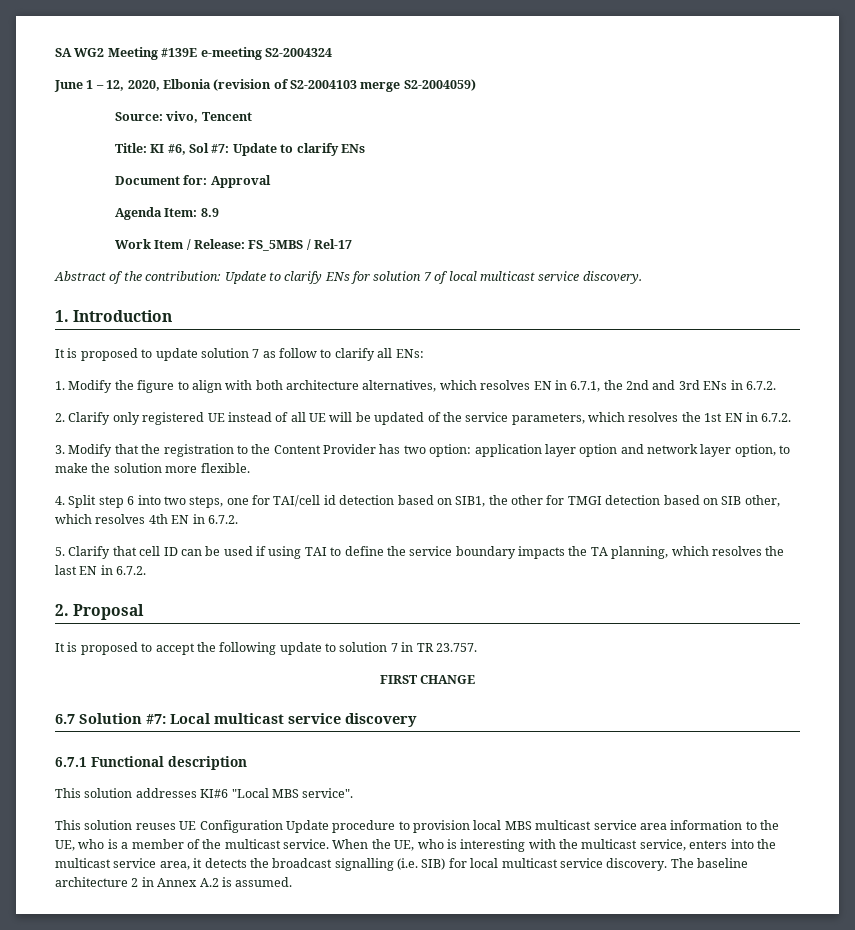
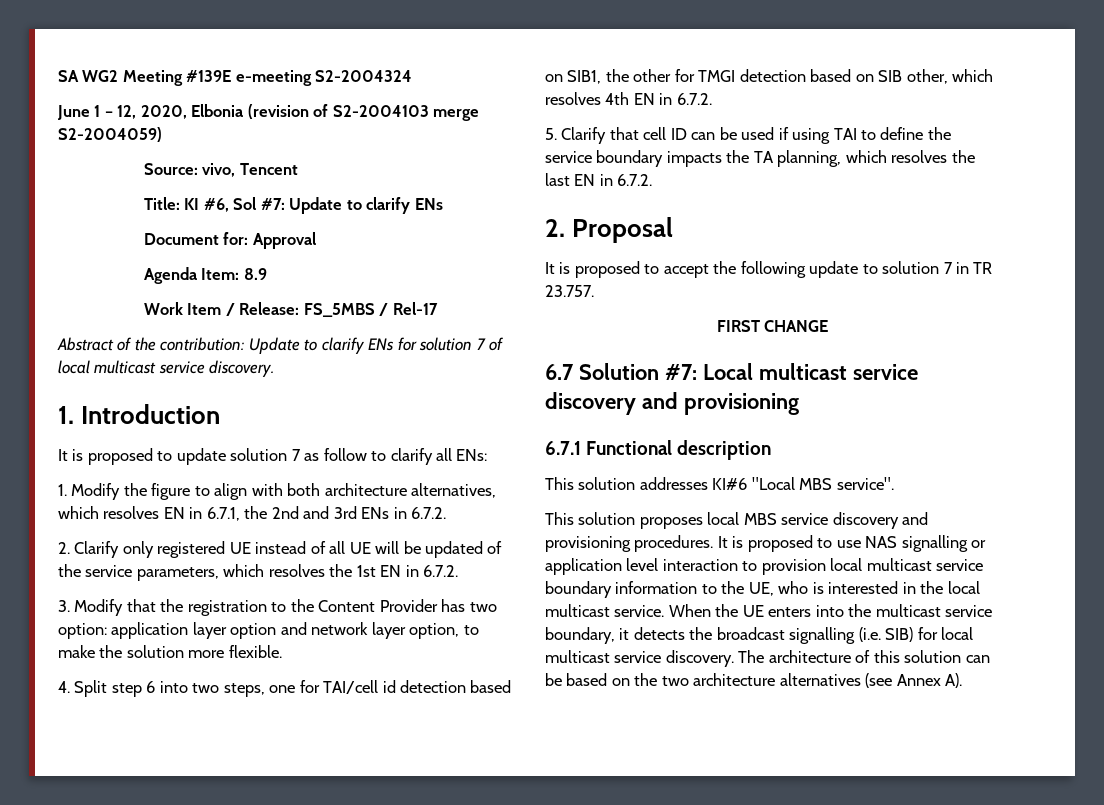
- 6.7 Solution #7: Local multicast service discovery
+ 6.7 Solution #7: Local multicast service discovery and provisioning
- This solution reuses UE Configuration Update procedure to provision local MBS multicast service area information to the UE, who is a member of the multicast service. When the UE, who is interesting with the multicast service, enters into the multicast service area, it detects the broadcast signalling (i.e. SIB) for local multicast service discovery.
+ This solution proposes local MBS service discovery and provisioning procedures. It is proposed to use NAS signalling or application level interaction to provision local multicast service boundary information to the UE, who is interested in the local multicast service. When the UE enters into the multicast service boundary, it detects the broadcast signalling (i.e. SIB) for local multicast service discovery.
- The baseline architecture 2 in Annex A.2 is assumed.
+ The architecture of this solution can be based on the two architecture alternatives (see Annex A).

